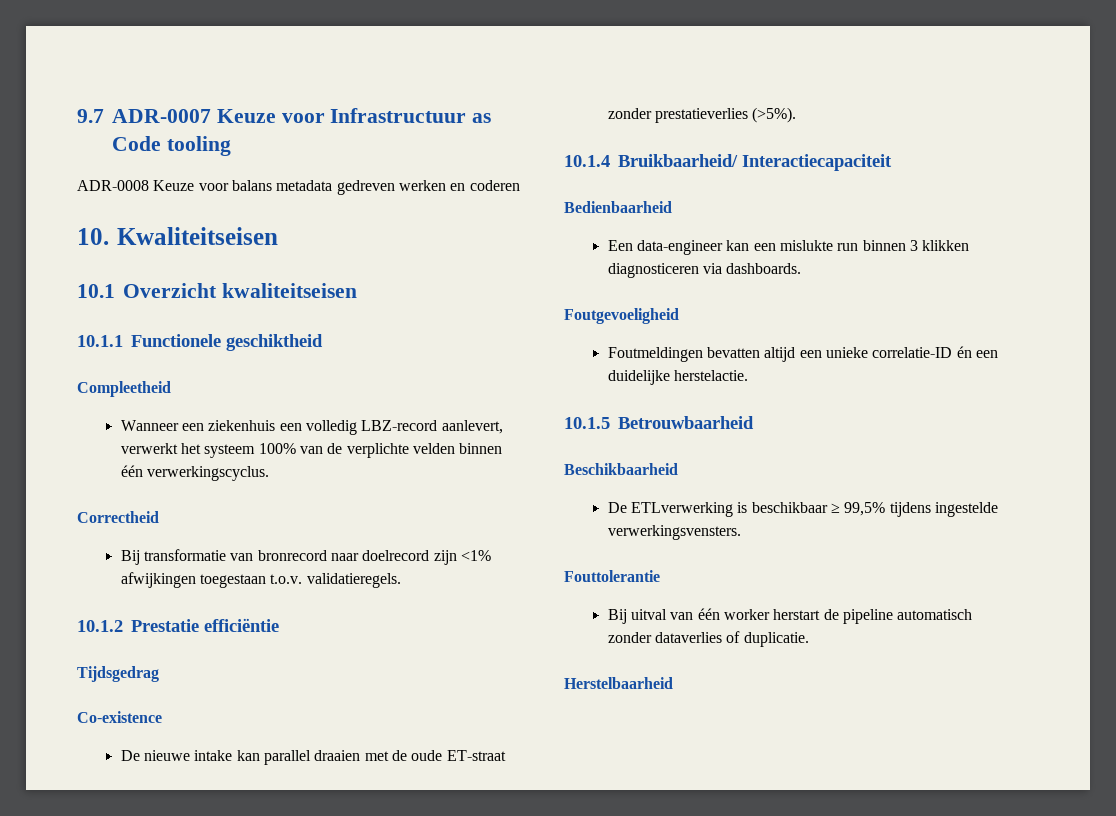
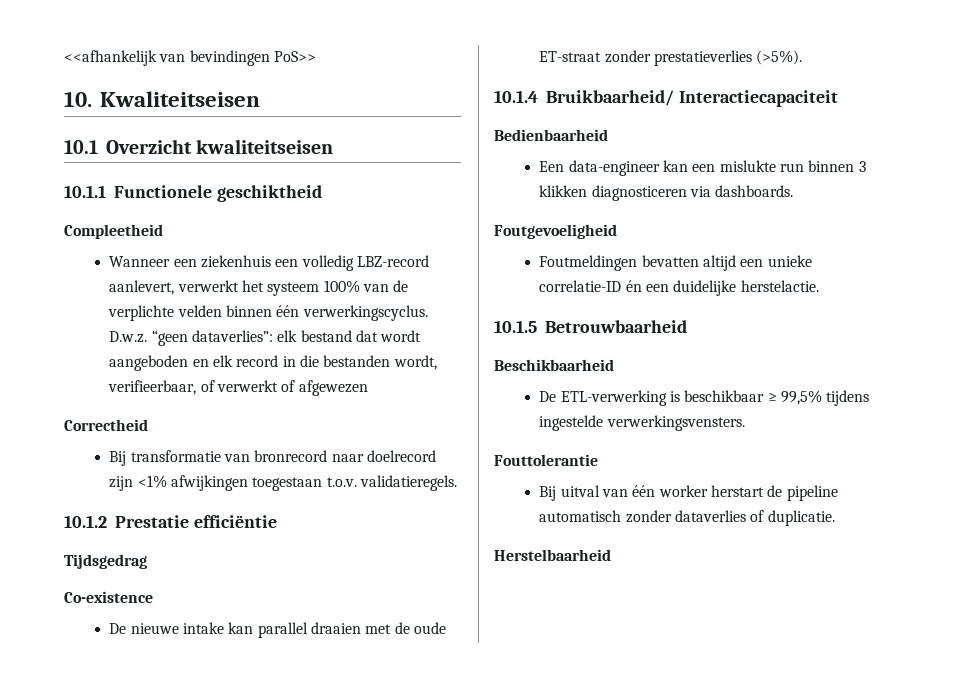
- 9.7 ADR-0007 Keuze voor Infrastructuur as Code tooling
- ADR-0008 Keuze voor balans metadata gedreven werken en coderen
+ <<afhankelijk van bevindingen PoS>>
+ D.w.z. “geen dataverlies”: elk bestand dat wordt aangeboden en elk record in die bestanden wordt, verifieerbaar, of verwerkt of afgewezen
- De ETLverwerking is beschikbaar ≥ 99,5% tijdens ingestelde verwerkingsvensters.
+ De ETL-verwerking is beschikbaar ≥ 99,5% tijdens ingestelde verwerkingsvensters.

